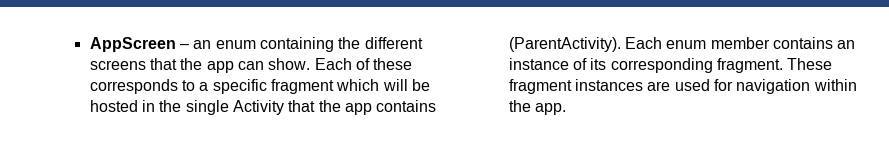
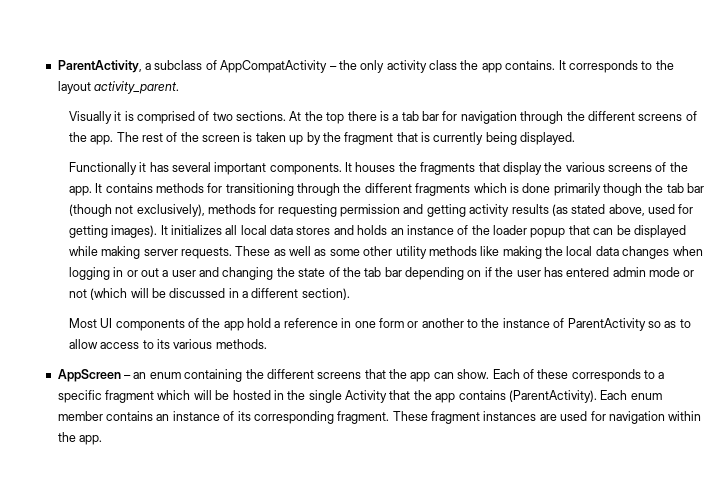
+ ParentActivity, a subclass of AppCompatActivity – the only activity class the app contains. It corresponds to the layout activity_parent.
+ Visually it is comprised of two sections. At the top there is a tab bar for navigation through the different screens of the app. The rest of the screen is taken up by the fragment that is currently being displayed.
+ Functionally it has several important components. It houses the fragments that display the various screens of the app. It contains methods for transitioning through the different fragments which is done primarily though the tab bar (though not exclusively), methods for requesting permission and getting activity results (as stated above, used for getting images). It initializes all local data stores and holds an instance of the loader popup that can be displayed while making server requests. These as well as some other utility methods like making the local data changes when logging in or out a user and changing the state of the tab bar depending on if the user has entered admin mode or not (which will be discussed in a different section).
+ Most UI components of the app hold a reference in one form or another to the instance of ParentActivity so as to allow access to its various methods.

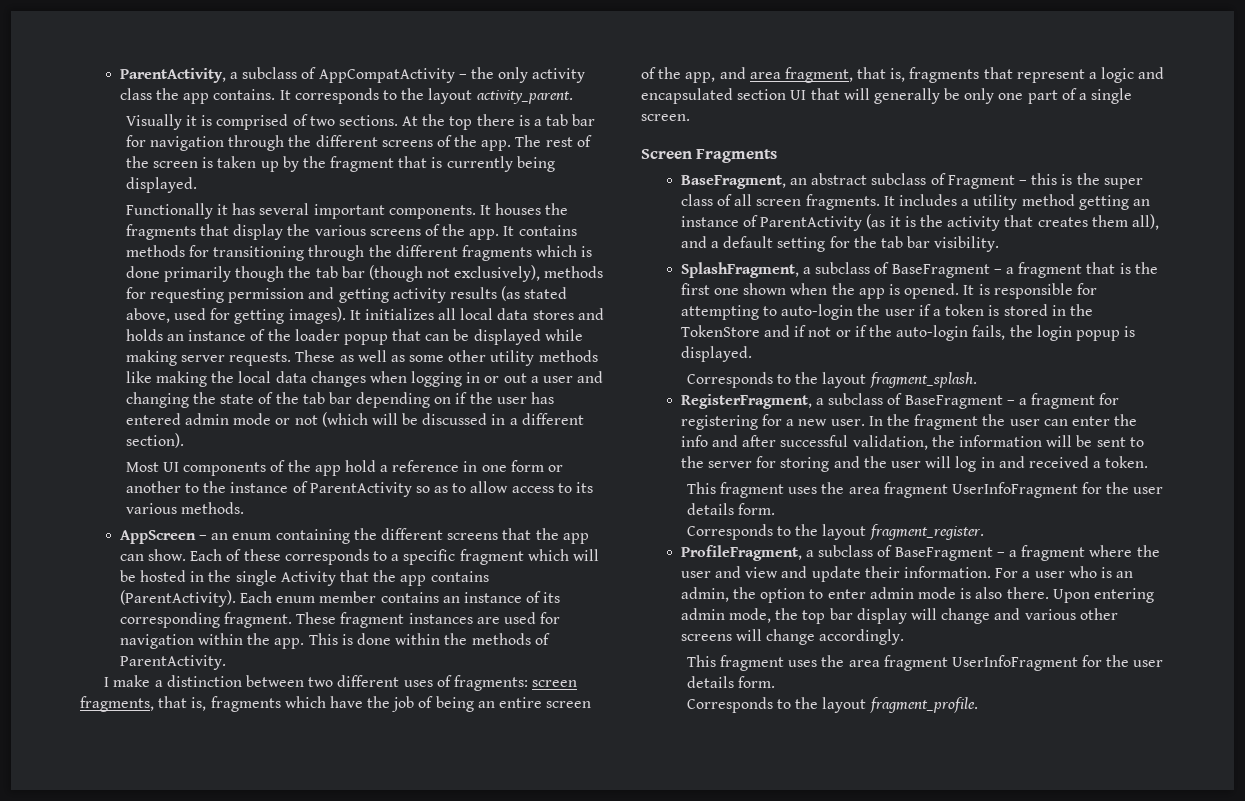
+ This is done within the methods of ParentActivity.
+ I make a distinction between two different uses of fragments: screen fragments, that is, fragments which have the job of being an entire screen of the app, and area fragment, that is, fragments that represent a logic and encapsulated section UI that will generally be only one part of a single screen.
+ Screen Fragments
+ BaseFragment, an abstract subclass of Fragment – this is the super class of all screen fragments. It includes a utility method getting an instance of ParentActivity (as it is the activity that creates them all), and a default setting for the tab bar visibility.
+ SplashFragment, a subclass of BaseFragment – a fragment that is the first one shown when the app is opened. It is responsible for attempting to auto-login the user if a token is stored in the TokenStore and if not or if the auto-login fails, the login popup is displayed.
+ Corresponds to the layout fragment_splash.
+ RegisterFragment, a subclass of BaseFragment – a fragment for registering for a new user. In the fragment the user can enter the info and after successful validation, the information will be sent to the server for storing and the user will log in and received a token.
+ This fragment uses the area fragment UserInfoFragment for the user details form.
+ Corresponds to the layout fragment_register.
+ ProfileFragment, a subclass of BaseFragment – a fragment where the user and view and update their information. For a user who is an admin, the option to enter admin mode is also there. Upon entering admin mode, the top bar display will change and various other screens will change accordingly.
+ This fragment uses the area fragment UserInfoFragment for the user details form.
+ Corresponds to the layout fragment_profile.

